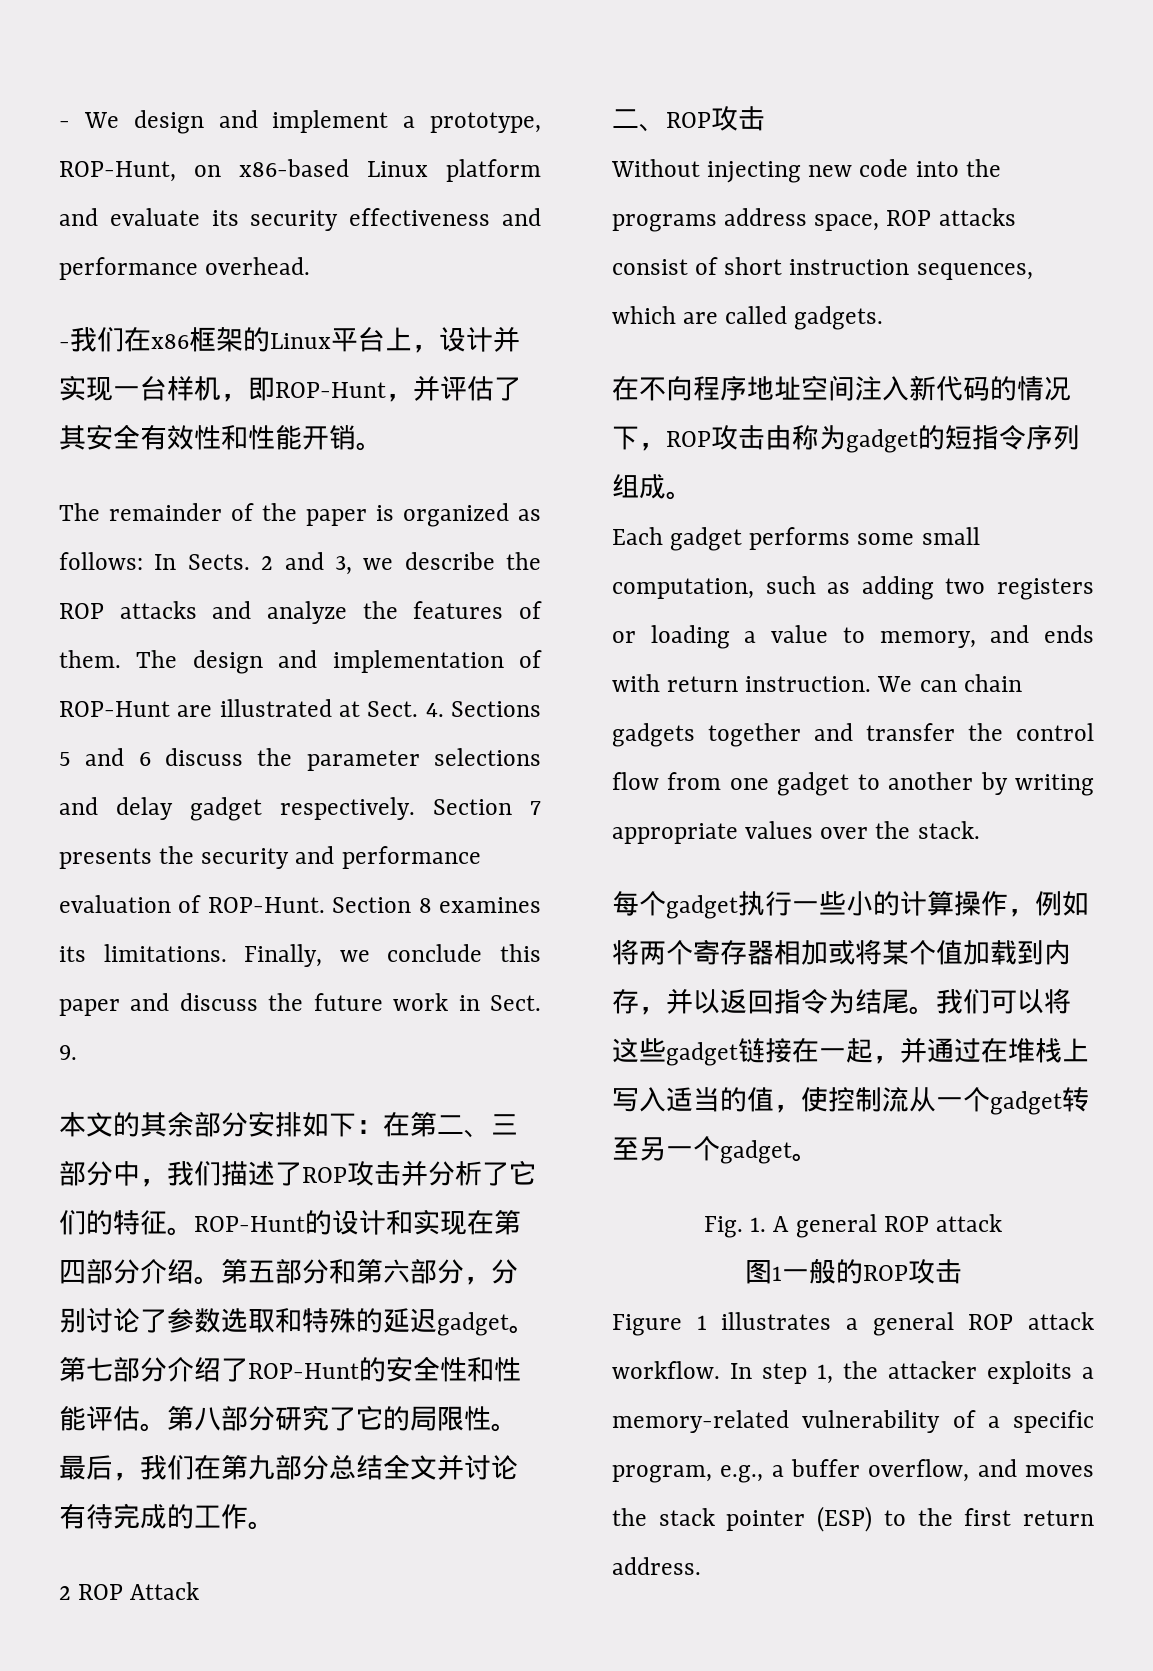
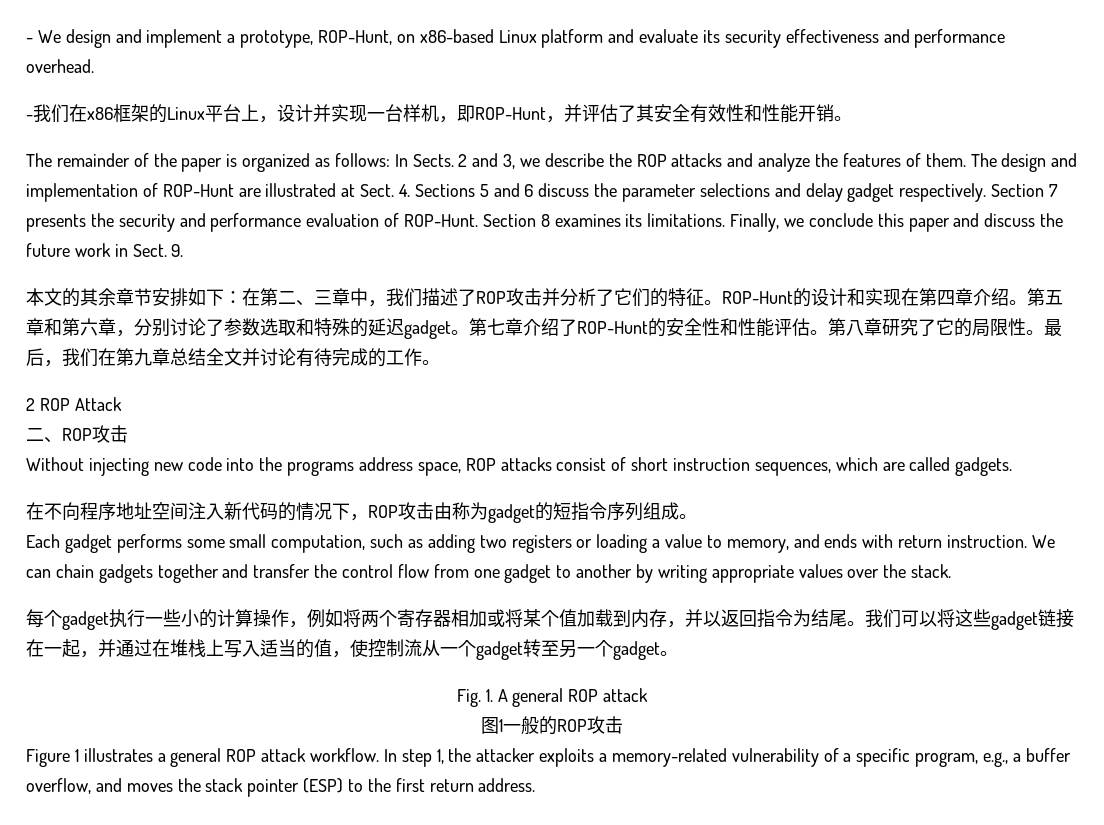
- 本文的其余部分安排如下：在第二、三部分中，我们描述了ROP攻击并分析了它们的特征。
+ 本文的其余章节安排如下：在第二、三章中，我们描述了ROP攻击并分析了它们的特征。
- ROP-Hunt的设计和实现在第四部分介绍。
+ ROP-Hunt的设计和实现在第四章介绍。
- 第五部分和第六部分，分别讨论了参数选取和特殊的延迟gadget。
+ 第五章和第六章，分别讨论了参数选取和特殊的延迟gadget。
- 第七部分介绍了ROP-Hunt的安全性和性能评估。
+ 第七章介绍了ROP-Hunt的安全性和性能评估。
- 第八部分研究了它的局限性。
+ 第八章研究了它的局限性。
- 最后，我们在第九部分总结全文并讨论有待完成的工作。
+ 最后，我们在第九章总结全文并讨论有待完成的工作。

